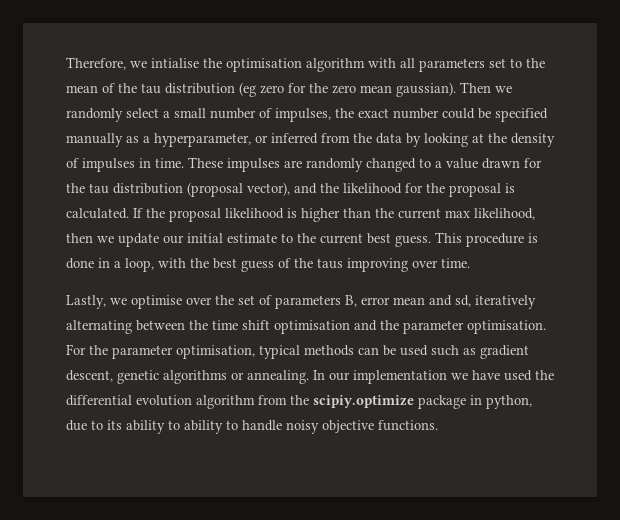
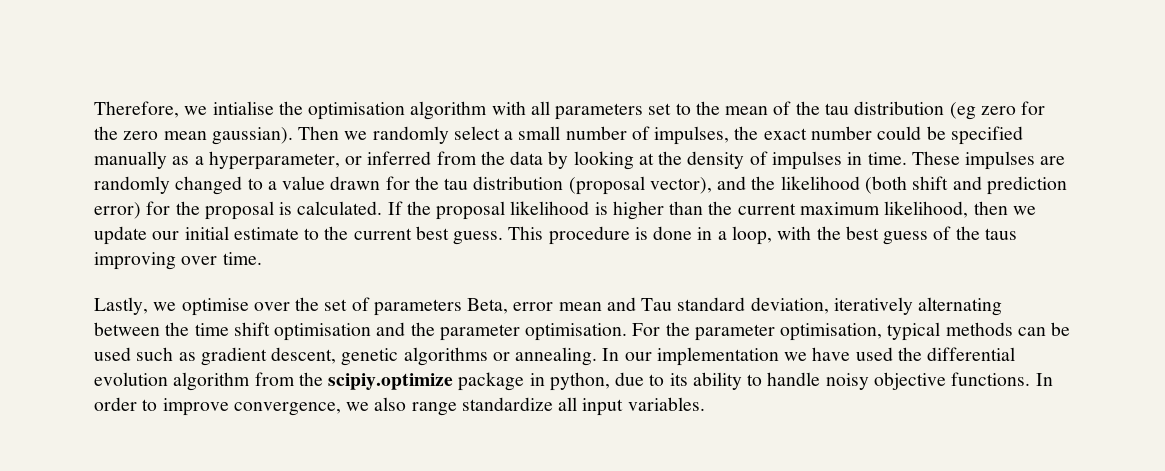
- These impulses are randomly changed to a value drawn for the tau distribution (proposal vector), and the likelihood for the proposal is calculated.
+ These impulses are randomly changed to a value drawn for the tau distribution (proposal vector), and the likelihood (both shift and prediction error) for the proposal is calculated.
- If the proposal likelihood is higher than the current max likelihood, then we update our initial estimate to the current best guess.
+ If the proposal likelihood is higher than the current maximum likelihood, then we update our initial estimate to the current best guess.
- Lastly, we optimise over the set of parameters B, error mean and sd, iteratively alternating between the time shift optimisation and the parameter optimisation.
+ Lastly, we optimise over the set of parameters Beta, error mean and Tau standard deviation, iteratively alternating between the time shift optimisation and the parameter optimisation.
- In our implementation we have used the differential evolution algorithm from the scipiy.optimize package in python, due to its ability to ability to handle noisy objective functions.
+ In our implementation we have used the differential evolution algorithm from the scipiy.optimize package in python, due to its ability to handle noisy objective functions.
+ In order to improve convergence, we also range standardize all input variables.

